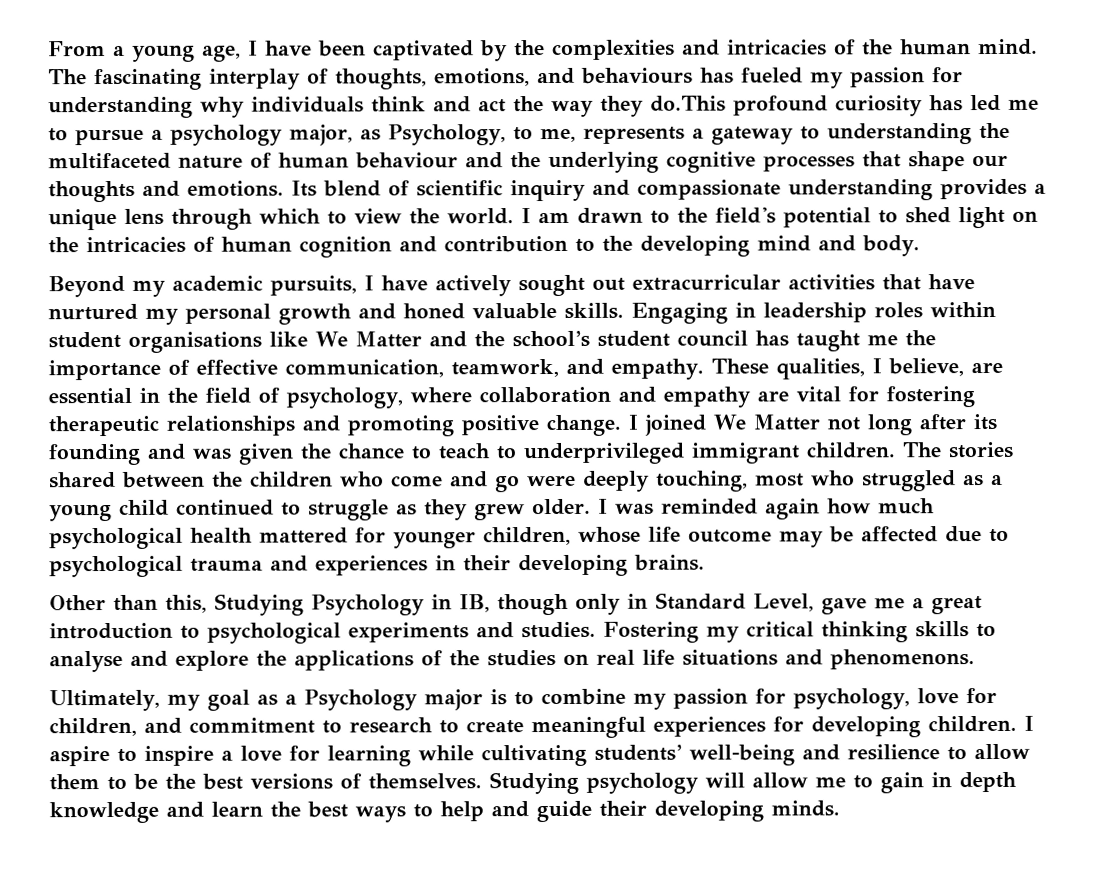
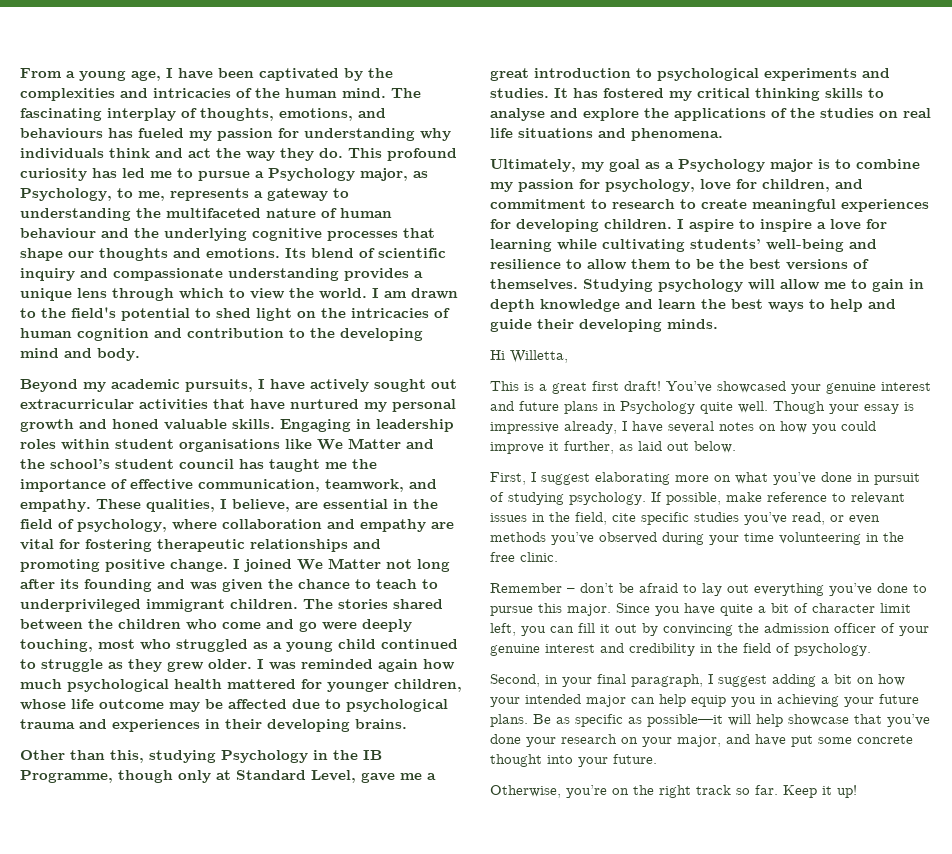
- The fascinating interplay of thoughts, emotions, and behaviours has fueled my passion for understanding why individuals think and act the way they do.This profound curiosity has led me to pursue a psychology major, as Psychology, to me, represents a gateway to understanding the multifaceted nature of human behaviour and the underlying cognitive processes that shape our thoughts and emotions.
+ The fascinating interplay of thoughts, emotions, and behaviours has fueled my passion for understanding why individuals think and act the way they do. This profound curiosity has led me to pursue a Psychology major, as Psychology, to me, represents a gateway to understanding the multifaceted nature of human behaviour and the underlying cognitive processes that shape our thoughts and emotions.
- Other than this, Studying Psychology in IB, though only in Standard Level, gave me a great introduction to psychological experiments and studies.
+ Other than this, studying Psychology in the IB Programme, though only at Standard Level, gave me a great introduction to psychological experiments and studies.
- Fostering my critical thinking skills to analyse and explore the applications of the studies on real life situations and phenomenons.
+ It has fostered my critical thinking skills to analyse and explore the applications of the studies on real life situations and phenomena.
+ Hi Willetta,
+ This is a great first draft! You’ve showcased your genuine interest and future plans in Psychology quite well. Though your essay is impressive already, I have several notes on how you could improve it further, as laid out below.
+ First, I suggest elaborating more on what you’ve done in pursuit of studying psychology. If possible, make reference to relevant issues in the field, cite specific studies you’ve read, or even methods you’ve observed during your time volunteering in the free clinic.
+ Remember – don’t be afraid to lay out everything you’ve done to pursue this major. Since you have quite a bit of character limit left, you can fill it out by convincing the admission officer of your genuine interest and credibility in the field of psychology.
+ Second, in your final paragraph, I suggest adding a bit on how your intended major can help equip you in achieving your future plans. Be as specific as possible—it will help showcase that you’ve done your research on your major, and have put some concrete thought into your future.
+ Otherwise, you’re on the right track so far. Keep it up!

